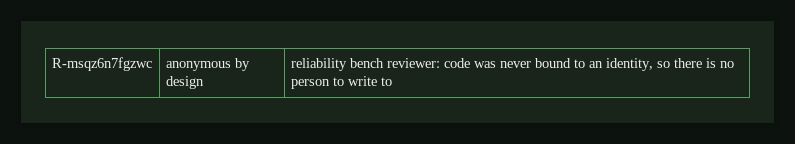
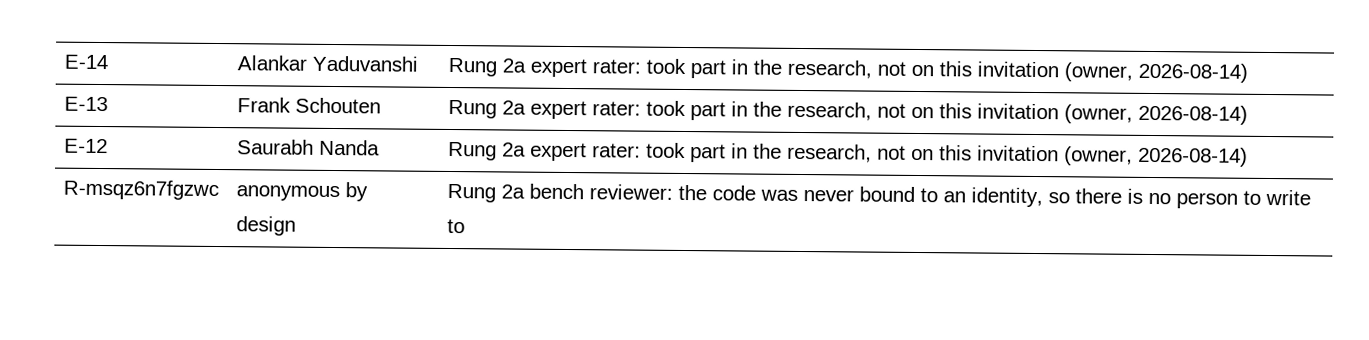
+ E-14 | Alankar Yaduvanshi | Rung 2a expert rater: took part in the research, not on this invitation (owner, 2026-08-14)
+ E-13 | Frank Schouten | Rung 2a expert rater: took part in the research, not on this invitation (owner, 2026-08-14)
+ E-12 | Saurabh Nanda | Rung 2a expert rater: took part in the research, not on this invitation (owner, 2026-08-14)
- R-msqz6n7fgzwc | anonymous by design | reliability bench reviewer: code was never bound to an identity, so there is no person to write to
+ R-msqz6n7fgzwc | anonymous by design | Rung 2a bench reviewer: the code was never bound to an identity, so there is no person to write to

